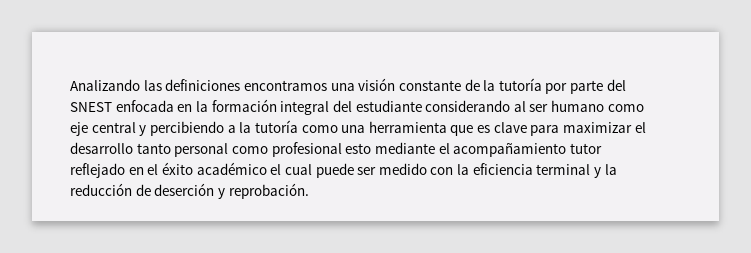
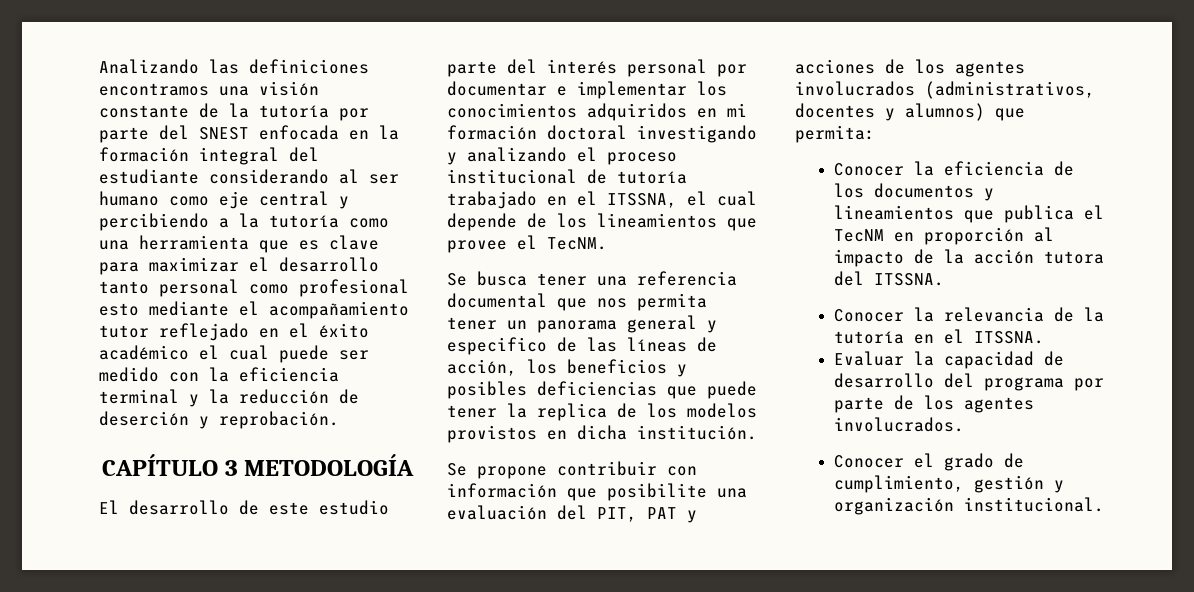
+ CAPÍTULO 3 METODOLOGÍA
+ El desarrollo de este estudio parte del interés personal por documentar e implementar los conocimientos adquiridos en mi formación doctoral investigando y analizando el proceso institucional de tutoría trabajado en el ITSSNA, el cual depende de los lineamientos que provee el TecNM.
+ Se busca tener una referencia documental que nos permita tener un panorama general y especifico de las líneas de acción, los beneficios y posibles deficiencias que puede tener la replica de los modelos provistos en dicha institución.
+ Se propone contribuir con información que posibilite una evaluación del PIT, PAT y acciones de los agentes involucrados (administrativos, docentes y alumnos) que permita:
+ Conocer la eficiencia de los documentos y lineamientos que publica el TecNM en proporción al impacto de la acción tutora del ITSSNA.
+ Conocer la relevancia de la tutoría en el ITSSNA.
+ Evaluar la capacidad de desarrollo del programa por parte de los agentes involucrados.
+ Conocer el grado de cumplimiento, gestión y organización institucional.

